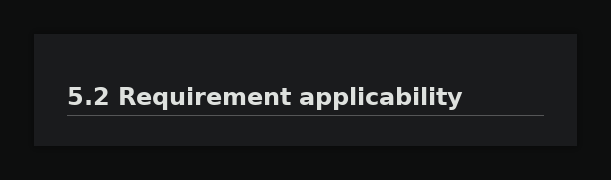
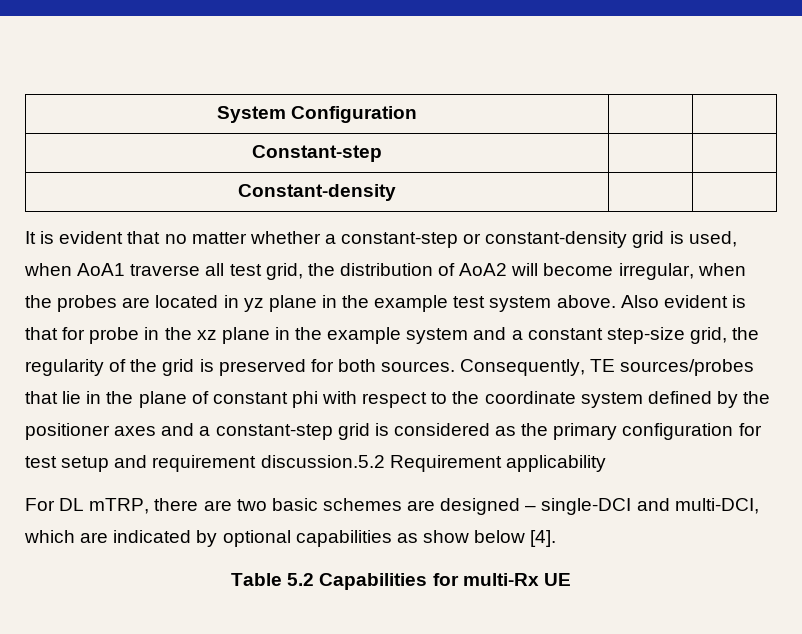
- 5.2 Requirement applicability
+ System Configuration | |
+ Constant-step | |
+ Constant-density | |
+ It is evident that no matter whether a constant-step or constant-density grid is used, when AoA1 traverse all test grid, the distribution of AoA2 will become irregular, when the probes are located in yz plane in the example test system above. Also evident is that for probe in the xz plane in the example system and a constant step-size grid, the regularity of the grid is preserved for both sources. Consequently, TE sources/probes that lie in the plane of constant phi with respect to the coordinate system defined by the positioner axes and a constant-step grid is considered as the primary configuration for test setup and requirement discussion.5.2 Requirement applicability
+ For DL mTRP, there are two basic schemes are designed – single-DCI and multi-DCI, which are indicated by optional capabilities as show below [4].
+ Table 5.2 Capabilities for multi-Rx UE

